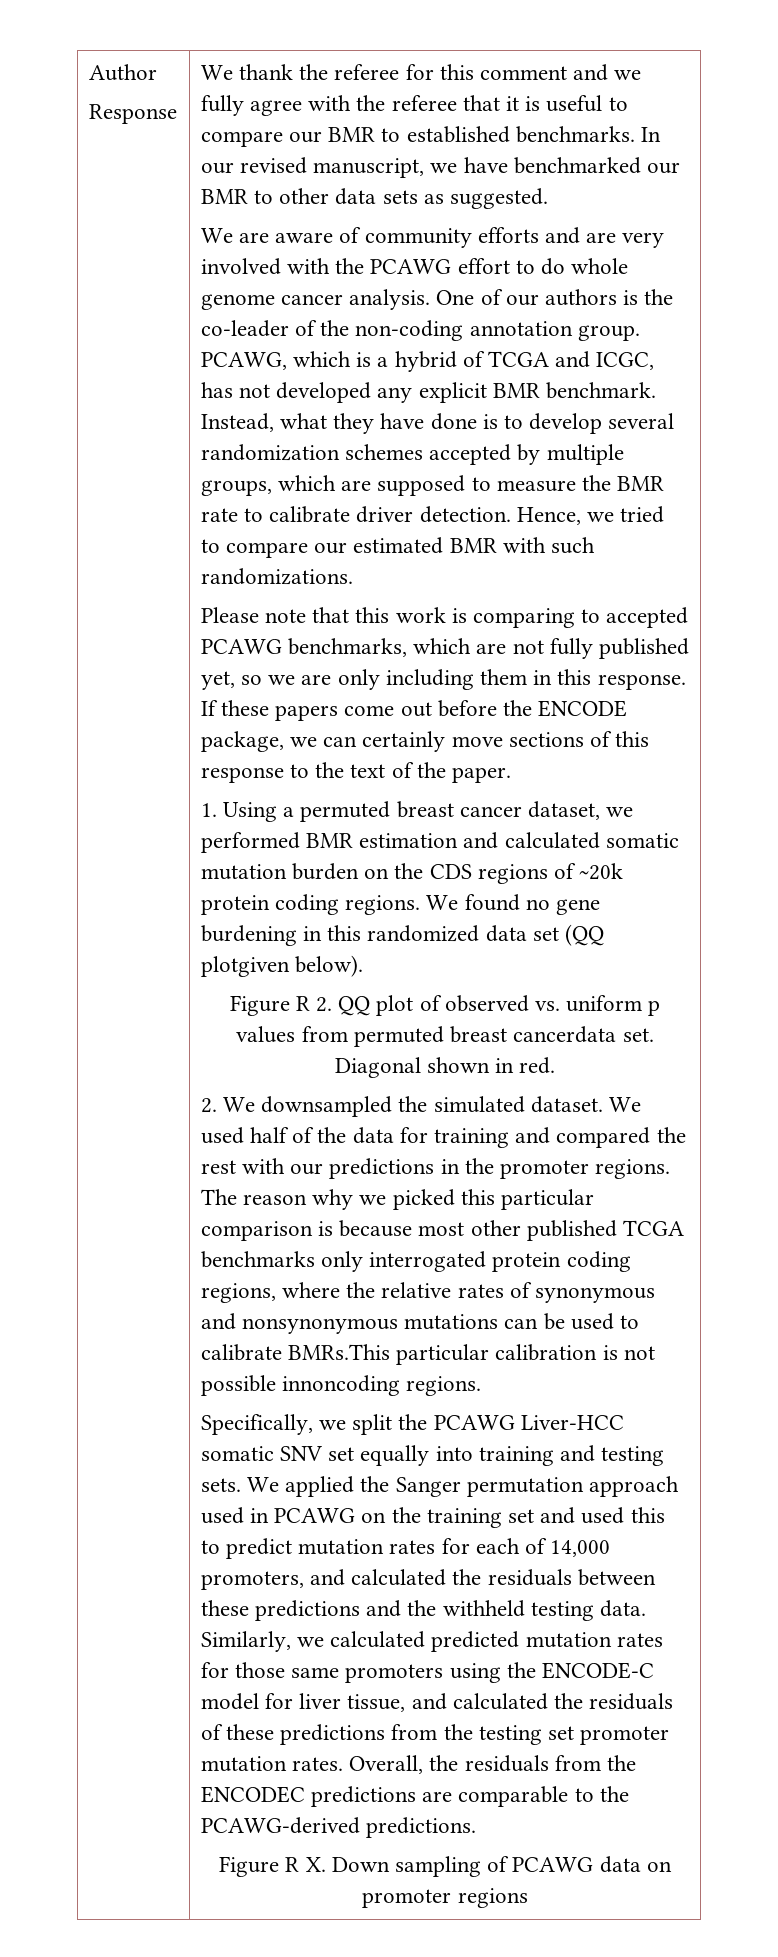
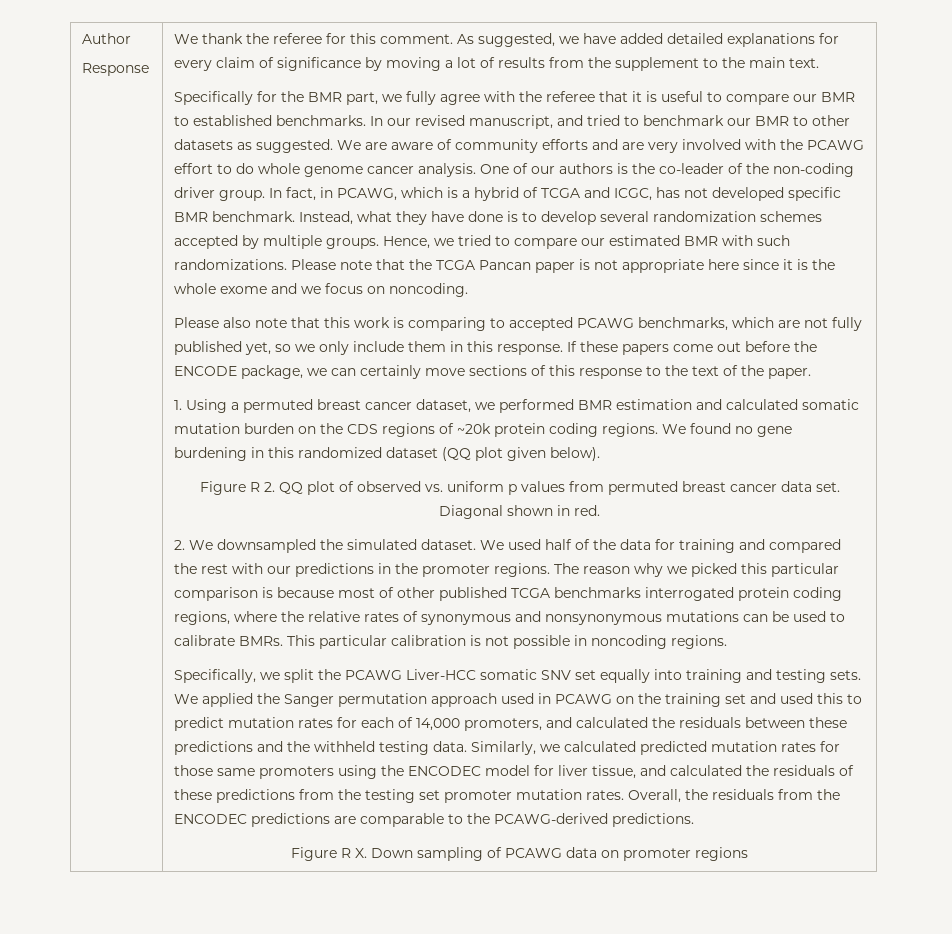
- We thank the referee for this comment and we fully agree with the referee that it is useful to compare our BMR to established benchmarks.
+ We thank the referee for this comment. As suggested, we have added detailed explanations for every claim of significance by moving a lot of results from the supplement to the main text.
+ Specifically for the BMR part, we fully agree with the referee that it is useful to compare our BMR to established benchmarks.
- In our revised manuscript, we have benchmarked our BMR to other data sets as suggested.
- We are aware of community efforts and are very involved with the PCAWG effort to do whole genome cancer analysis.
+ In our revised manuscript, and tried to benchmark our BMR to other datasets as suggested. We are aware of community efforts and are very involved with the PCAWG effort to do whole genome cancer analysis.
- One of our authors is the co-leader of the non-coding annotation group. PCAWG, which is a hybrid of TCGA and ICGC, has not developed any explicit BMR benchmark.
+ One of our authors is the co-leader of the non-coding driver group. In fact, in PCAWG, which is a hybrid of TCGA and ICGC, has not developed specific BMR benchmark.
- Instead, what they have done is to develop several randomization schemes accepted by multiple groups, which are supposed to measure the BMR rate to calibrate driver detection.
+ Instead, what they have done is to develop several randomization schemes accepted by multiple groups.
- Hence, we tried to compare our estimated BMR with such randomizations.
- Please note that this work is comparing to accepted PCAWG benchmarks, which are not fully published yet, so we are only including them in this response.
+ Hence, we tried to compare our estimated BMR with such randomizations. Please note that the TCGA Pancan paper is not appropriate here since it is the whole exome and we focus on noncoding.
+ Please also note that this work is comparing to accepted PCAWG benchmarks, which are not fully published yet, so we only include them in this response.
- We found no gene burdening in this randomized data set (QQ plotgiven below).
+ We found no gene burdening in this randomized dataset (QQ plot given below).
- Figure R 2. QQ plot of observed vs. uniform p values from permuted breast cancerdata set.
+ Figure R 2. QQ plot of observed vs. uniform p values from permuted breast cancer data set.
- The reason why we picked this particular comparison is because most other published TCGA benchmarks only interrogated protein coding regions, where the relative rates of synonymous and nonsynonymous mutations can be used to calibrate BMRs.This particular calibration is not possible innoncoding regions.
+ The reason why we picked this particular comparison is because most of other published TCGA benchmarks interrogated protein coding regions, where the relative rates of synonymous and nonsynonymous mutations can be used to calibrate BMRs. This particular calibration is not possible in noncoding regions.
- Similarly, we calculated predicted mutation rates for those same promoters using the ENCODE-C model for liver tissue, and calculated the residuals of these predictions from the testing set promoter mutation rates.
+ Similarly, we calculated predicted mutation rates for those same promoters using the ENCODEC model for liver tissue, and calculated the residuals of these predictions from the testing set promoter mutation rates.

